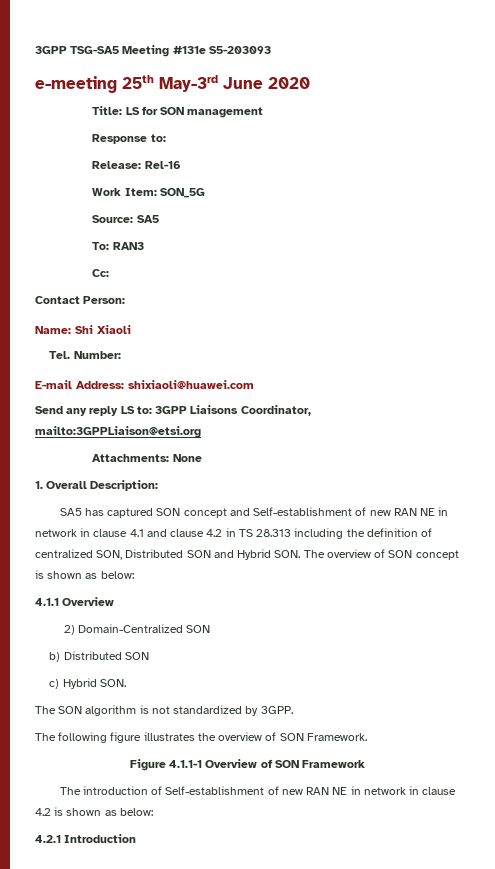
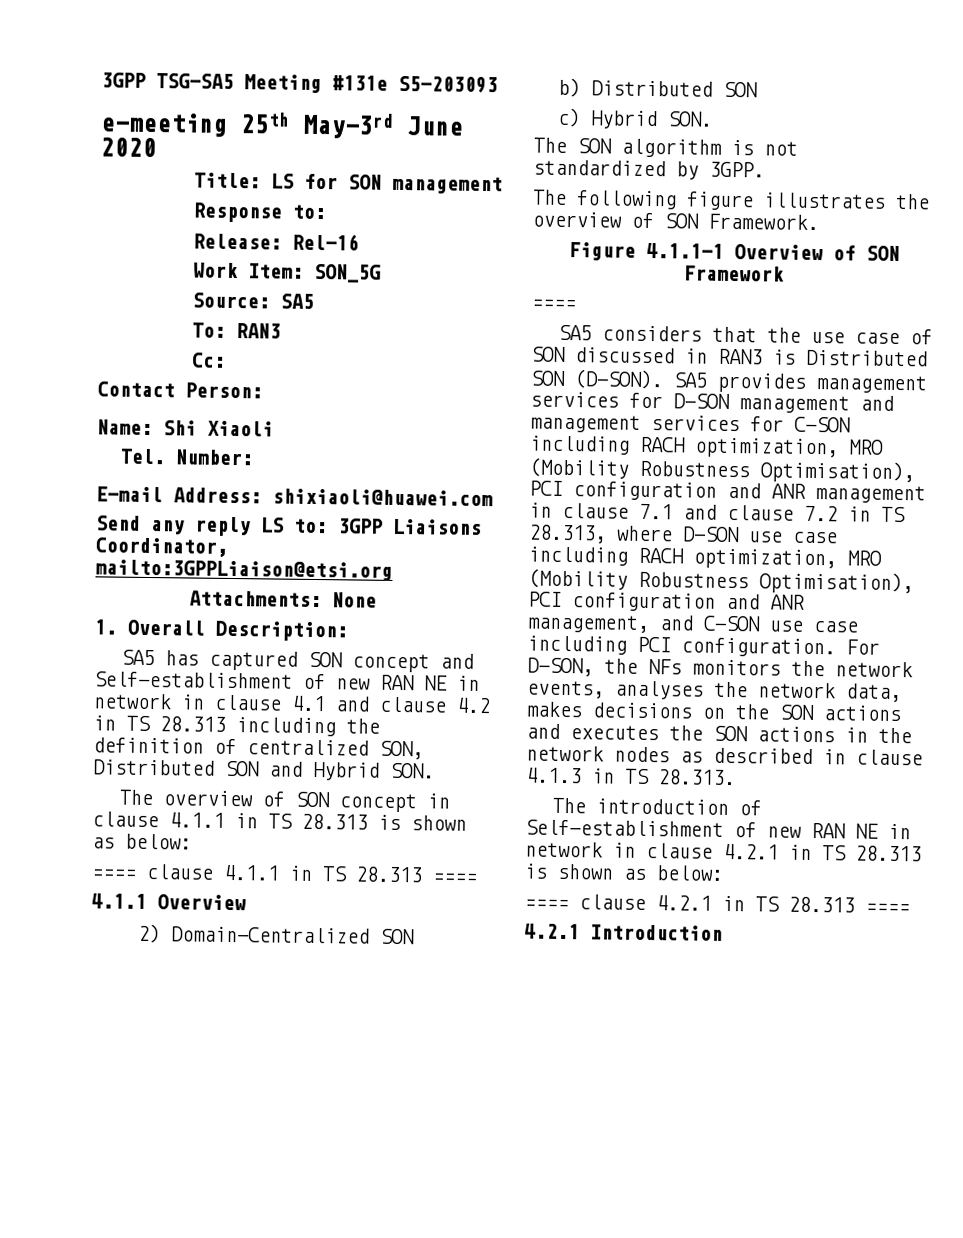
- SA5 has captured SON concept and Self-establishment of new RAN NE in network in clause 4.1 and clause 4.2 in TS 28.313 including the definition of centralized SON, Distributed SON and Hybrid SON. The overview of SON concept is shown as below:
+ SA5 has captured SON concept and Self-establishment of new RAN NE in network in clause 4.1 and clause 4.2 in TS 28.313 including the definition of centralized SON, Distributed SON and Hybrid SON.
+ The overview of SON concept in clause 4.1.1 in TS 28.313 is shown as below:
+ ==== clause 4.1.1 in TS 28.313 ====
  Figure 4.1.1-1 Overview of SON Framework
+ ====
+ SA5 considers that the use case of SON discussed in RAN3 is Distributed SON (D-SON). SA5 provides management services for D-SON management and management services for C-SON including RACH optimization, MRO (Mobility Robustness Optimisation), PCI configuration and ANR management in clause 7.1 and clause 7.2 in TS 28.313, where D-SON use case including RACH optimization, MRO (Mobility Robustness Optimisation), PCI configuration and ANR management, and C-SON use case including PCI configuration. For D-SON, the NFs monitors the network events, analyses the network data, makes decisions on the SON actions and executes the SON actions in the network nodes as described in clause 4.1.3 in TS 28.313.
- The introduction of Self-establishment of new RAN NE in network in clause 4.2 is shown as below:
+ The introduction of Self-establishment of new RAN NE in network in clause 4.2.1 in TS 28.313 is shown as below:
+ ==== clause 4.2.1 in TS 28.313 ====

